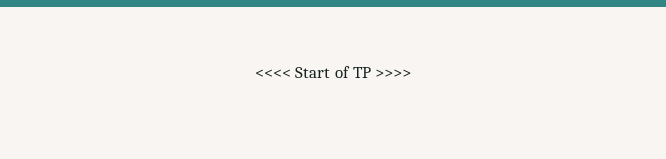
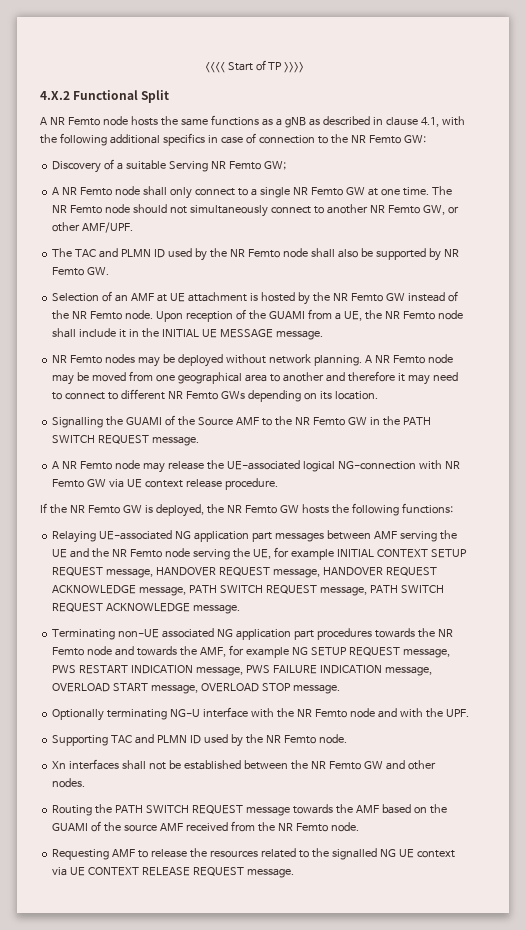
+ 4.X.2 Functional Split
+ A NR Femto node hosts the same functions as a gNB as described in clause 4.1, with the following additional specifics in case of connection to the NR Femto GW:
+ Discovery of a suitable Serving NR Femto GW;
+ A NR Femto node shall only connect to a single NR Femto GW at one time. The NR Femto node should not simultaneously connect to another NR Femto GW, or other AMF/UPF.
+ The TAC and PLMN ID used by the NR Femto node shall also be supported by NR Femto GW.
+ Selection of an AMF at UE attachment is hosted by the NR Femto GW instead of the NR Femto node. Upon reception of the GUAMI from a UE, the NR Femto node shall include it in the INITIAL UE MESSAGE message.
+ NR Femto nodes may be deployed without network planning. A NR Femto node may be moved from one geographical area to another and therefore it may need to connect to different NR Femto GWs depending on its location.
+ Signalling the GUAMI of the Source AMF to the NR Femto GW in the PATH SWITCH REQUEST message.
+ A NR Femto node may release the UE-associated logical NG-connection with NR Femto GW via UE context release procedure.
+ If the NR Femto GW is deployed, the NR Femto GW hosts the following functions:
+ Relaying UE-associated NG application part messages between AMF serving the UE and the NR Femto node serving the UE, for example INITIAL CONTEXT SETUP REQUEST message, HANDOVER REQUEST message, HANDOVER REQUEST ACKNOWLEDGE message, PATH SWITCH REQUEST message, PATH SWITCH REQUEST ACKNOWLEDGE message.
+ Terminating non-UE associated NG application part procedures towards the NR Femto node and towards the AMF, for example NG SETUP REQUEST message, PWS RESTART INDICATION message, PWS FAILURE INDICATION message, OVERLOAD START message, OVERLOAD STOP message.
+ Optionally terminating NG-U interface with the NR Femto node and with the UPF.
+ Supporting TAC and PLMN ID used by the NR Femto node.
+ Xn interfaces shall not be established between the NR Femto GW and other nodes.
+ Routing the PATH SWITCH REQUEST message towards the AMF based on the GUAMI of the source AMF received from the NR Femto node.
+ Requesting AMF to release the resources related to the signalled NG UE context via UE CONTEXT RELEASE REQUEST message.

